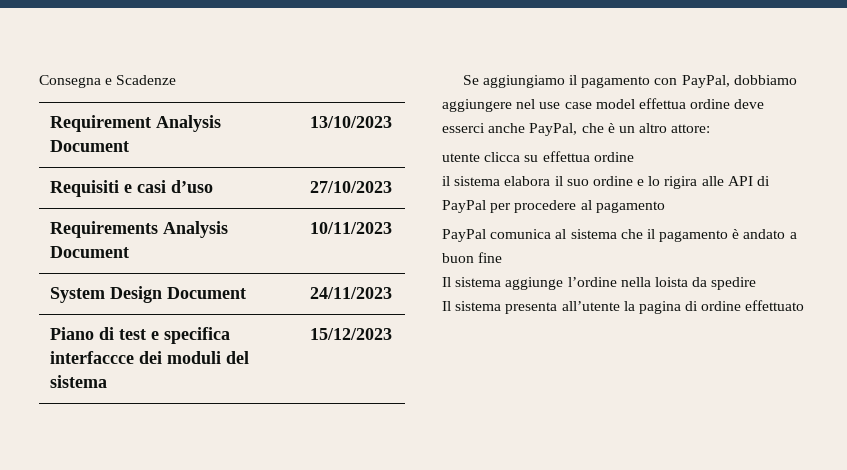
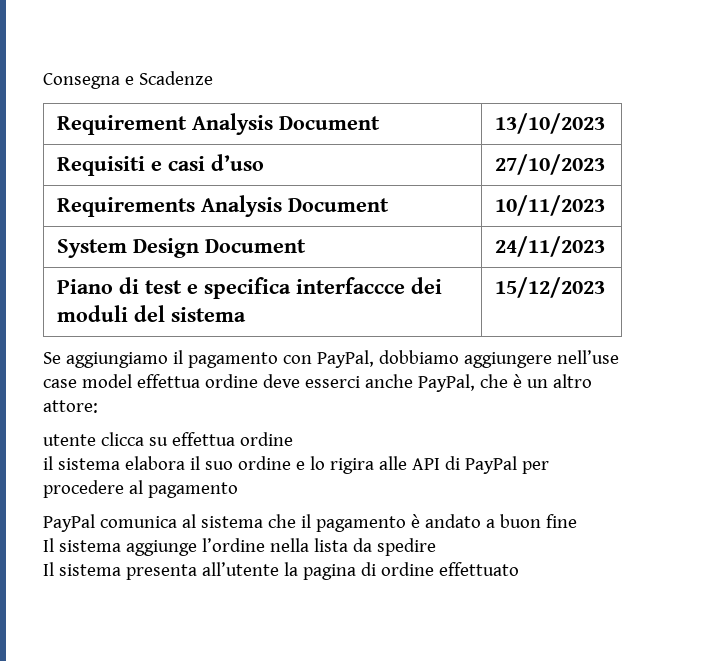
- Se aggiungiamo il pagamento con PayPal, dobbiamo aggiungere nel use case model effettua ordine deve esserci anche PayPal, che è un altro attore:
+ Se aggiungiamo il pagamento con PayPal, dobbiamo aggiungere nell’use case model effettua ordine deve esserci anche PayPal, che è un altro attore:
- Il sistema aggiunge l’ordine nella loista da spedire
+ Il sistema aggiunge l’ordine nella lista da spedire

